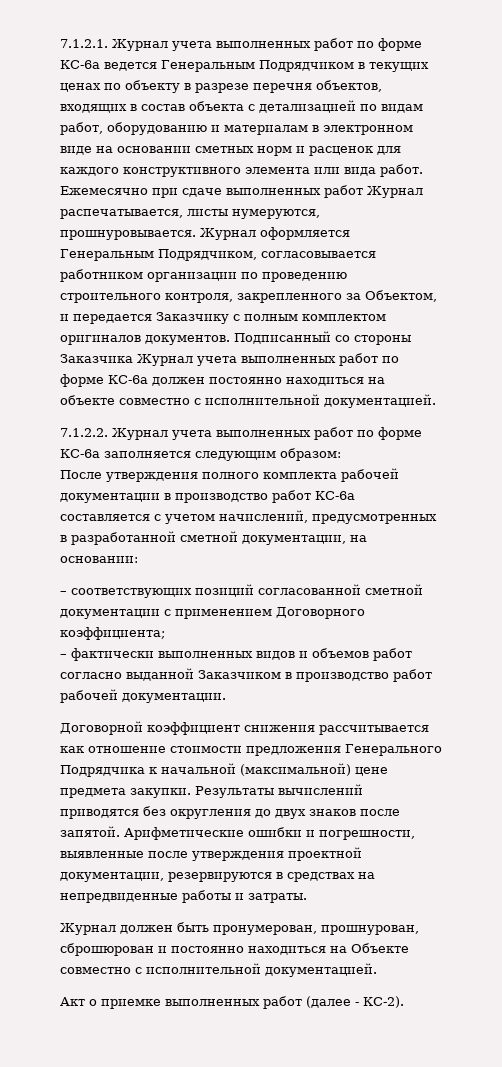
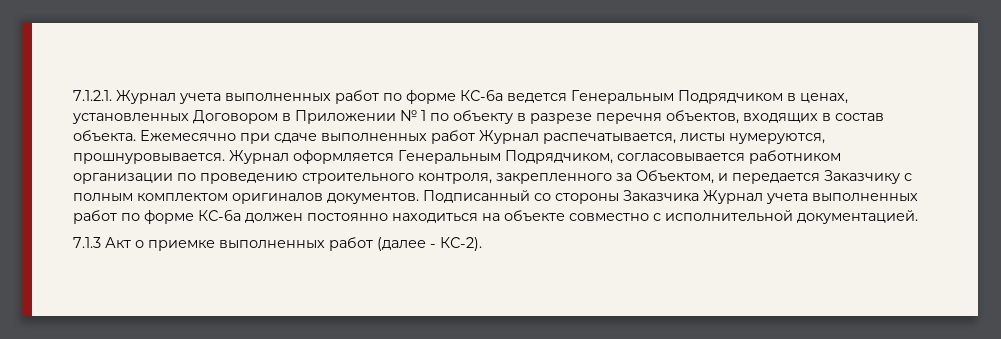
- 7.1.2.1. Журнал учета выполненных работ по форме КС-6а ведется Генеральным Подрядчиком в текущих ценах по объекту в разрезе перечня объектов, входящих в состав объекта с детализацией по видам работ, оборудованию и материалам в электронном виде на основании сметных норм и расценок для каждого конструктивного элемента или вида работ.
+ 7.1.2.1. Журнал учета выполненных работ по форме КС-6а ведется Генеральным Подрядчиком в ценах, установленных Договором в Приложении № 1 по объекту в разрезе перечня объектов, входящих в состав объекта.
- 7.1.2.2. Журнал учета выполненных работ по форме КС-6а заполняется следующим образом:
- После утверждения полного комплекта рабочей документации в производство работ КС-6а составляется с учетом начислений, предусмотренных в разработанной сметной документации, на основании:
- – соответствующих позиций согласованной сметной документации с применением Договорного коэффициента;
- – фактически выполненных видов и объемов работ согласно выданной Заказчиком в производство работ рабочей документации.
- Договорной коэффициент снижения рассчитывается как отношение стоимости предложения Генерального Подрядчика к начальной (максимальной) цене предмета закупки. Результаты вычислений приводятся без округления до двух знаков после запятой. Арифметические ошибки и погрешности, выявленные после утверждения проектной документации, резервируются в средствах на непредвиденные работы и затраты.
- Журнал должен быть пронумерован, прошнурован, сброшюрован и постоянно находиться на Объекте совместно с исполнительной документацией.
- Акт о приемке выполненных работ (далее - КС-2).
+ 7.1.3 Акт о приемке выполненных работ (далее - КС-2).

